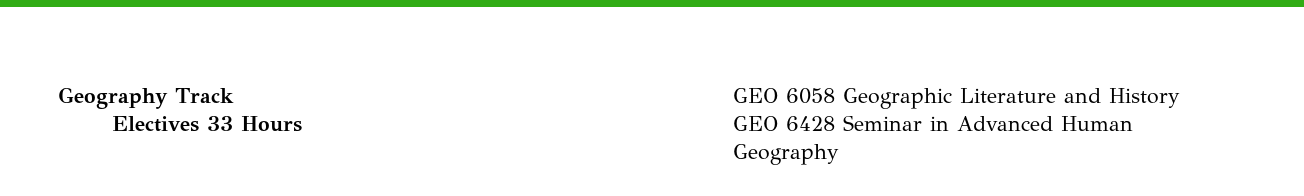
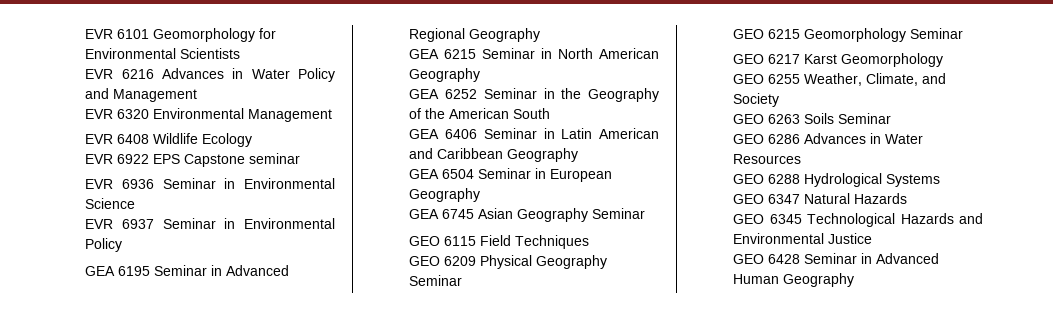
- Geography Track
- Electives 33 Hours
- GEO 6058 Geographic Literature and History
+ EVR 6101 Geomorphology for Environmental Scientists
+ EVR 6216 Advances in Water Policy and Management
+ EVR 6320 Environmental Management
+ EVR 6408 Wildlife Ecology
+ EVR 6922 EPS Capstone seminar
+ EVR 6936 Seminar in Environmental Science
+ EVR 6937 Seminar in Environmental Policy
+ GEA 6195 Seminar in Advanced Regional Geography
+ GEA 6215 Seminar in North American Geography
+ GEA 6252 Seminar in the Geography of the American South
+ GEA 6406 Seminar in Latin American and Caribbean Geography
+ GEA 6504 Seminar in European Geography
+ GEA 6745 Asian Geography Seminar
+ GEO 6115 Field Techniques
+ GEO 6209 Physical Geography Seminar
+ GEO 6215 Geomorphology Seminar
+ GEO 6217 Karst Geomorphology
+ GEO 6255 Weather, Climate, and Society
+ GEO 6263 Soils Seminar
+ GEO 6286 Advances in Water Resources
+ GEO 6288 Hydrological Systems
+ GEO 6347 Natural Hazards
+ GEO 6345 Technological Hazards and Environmental Justice

